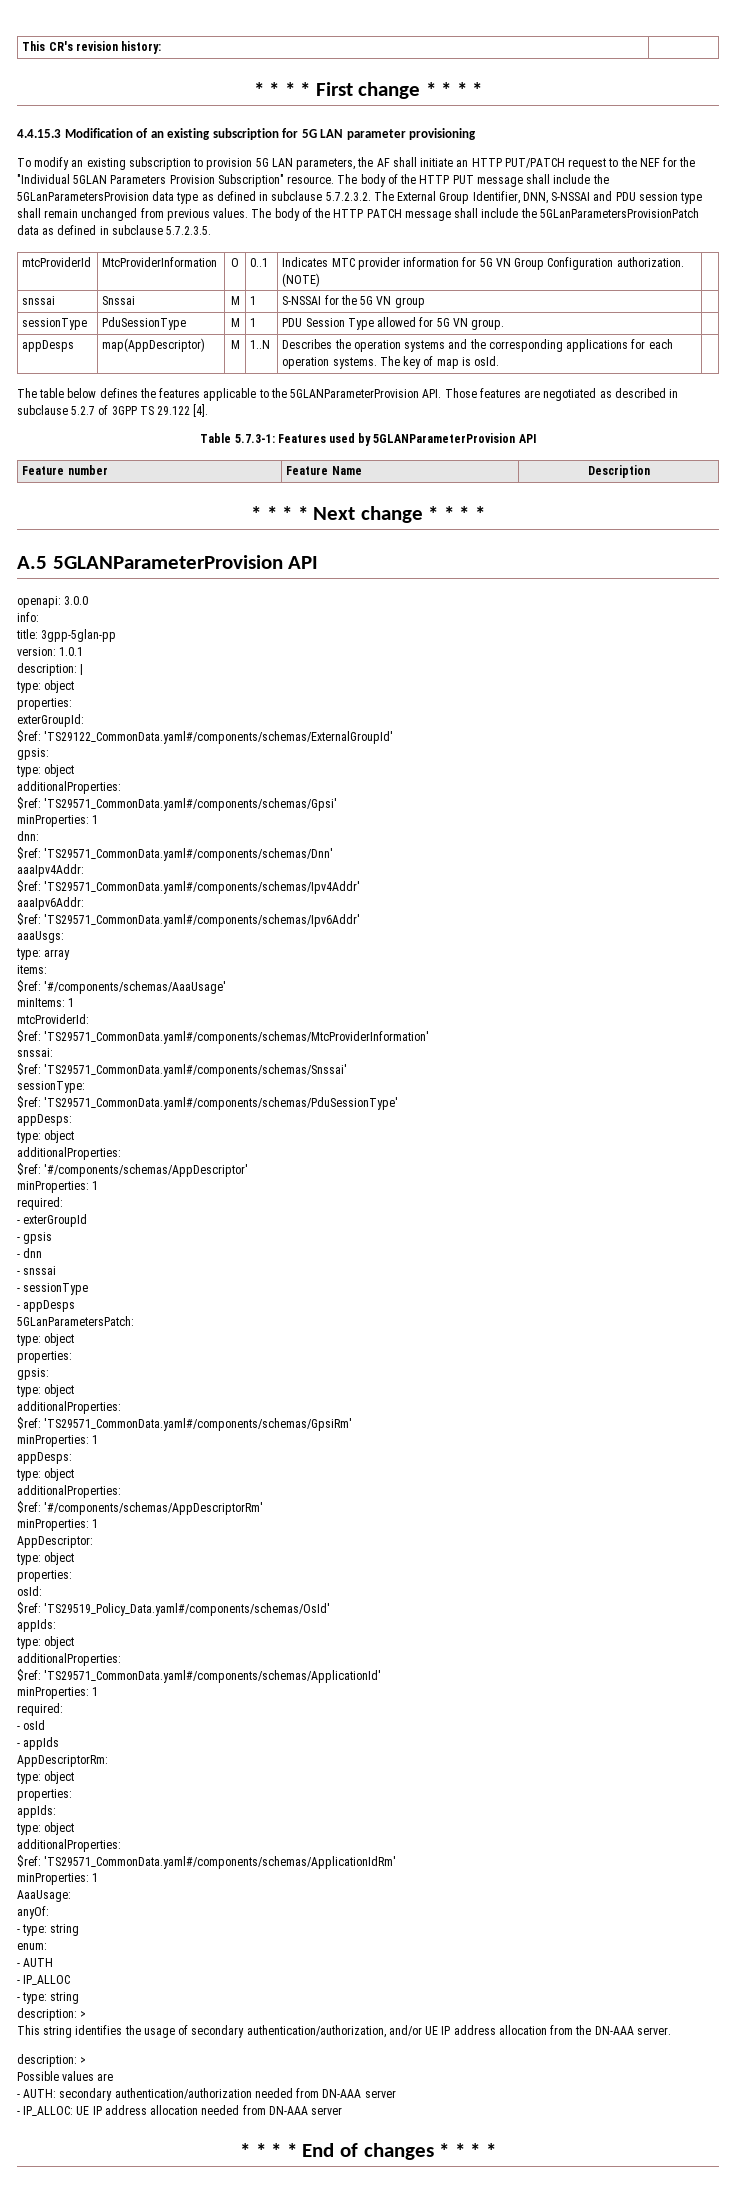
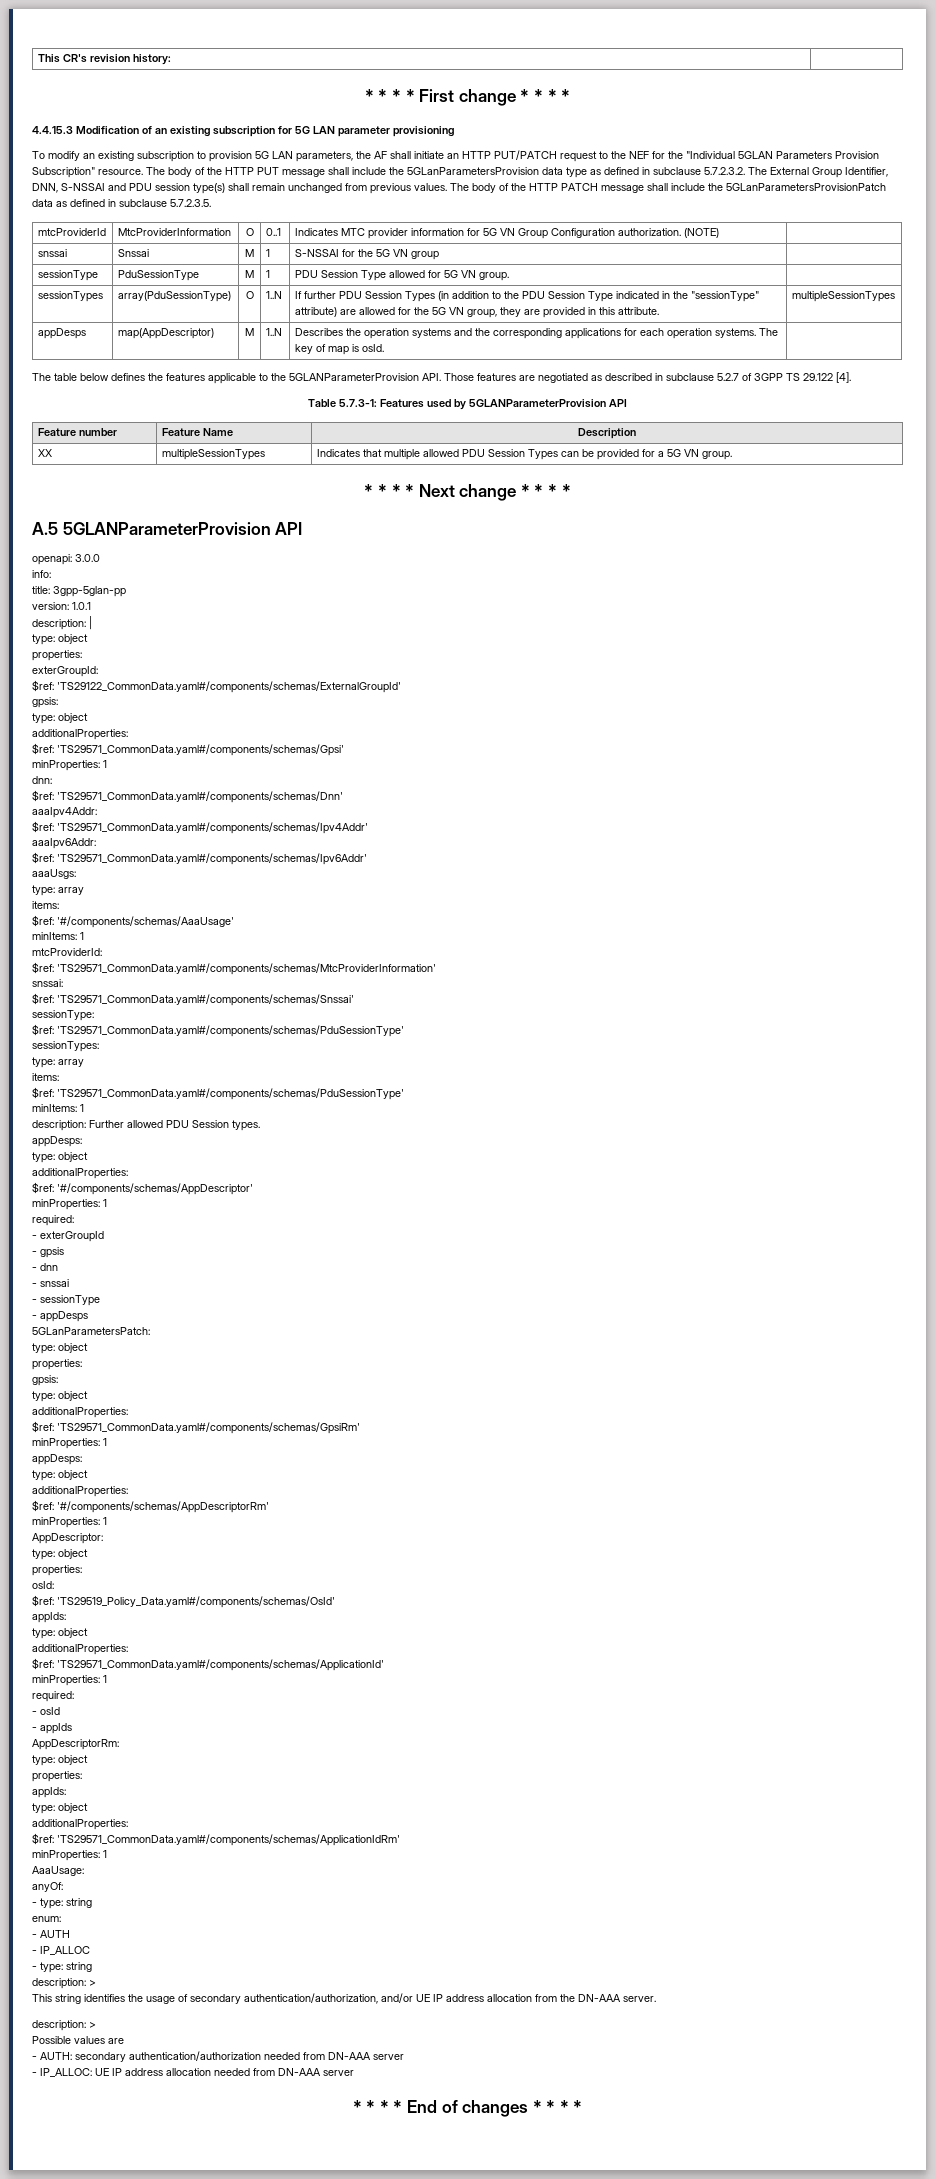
- The body of the HTTP PUT message shall include the 5GLanParametersProvision data type as defined in subclause 5.7.2.3.2. The External Group Identifier, DNN, S-NSSAI and PDU session type shall remain unchanged from previous values.
+ The body of the HTTP PUT message shall include the 5GLanParametersProvision data type as defined in subclause 5.7.2.3.2. The External Group Identifier, DNN, S-NSSAI and PDU session type(s) shall remain unchanged from previous values.
+ sessionTypes | array(PduSessionType) | O | 1..N | If further PDU Session Types (in addition to the PDU Session Type indicated in the "sessionType" attribute) are allowed for the 5G VN group, they are provided in this attribute. | multipleSessionTypes
+ XX | multipleSessionTypes | Indicates that multiple allowed PDU Session Types can be provided for a 5G VN group.
+ sessionTypes:
+ type: array
+ items:
+ $ref: 'TS29571_CommonData.yaml#/components/schemas/PduSessionType'
+ minItems: 1
+ description: Further allowed PDU Session types.

